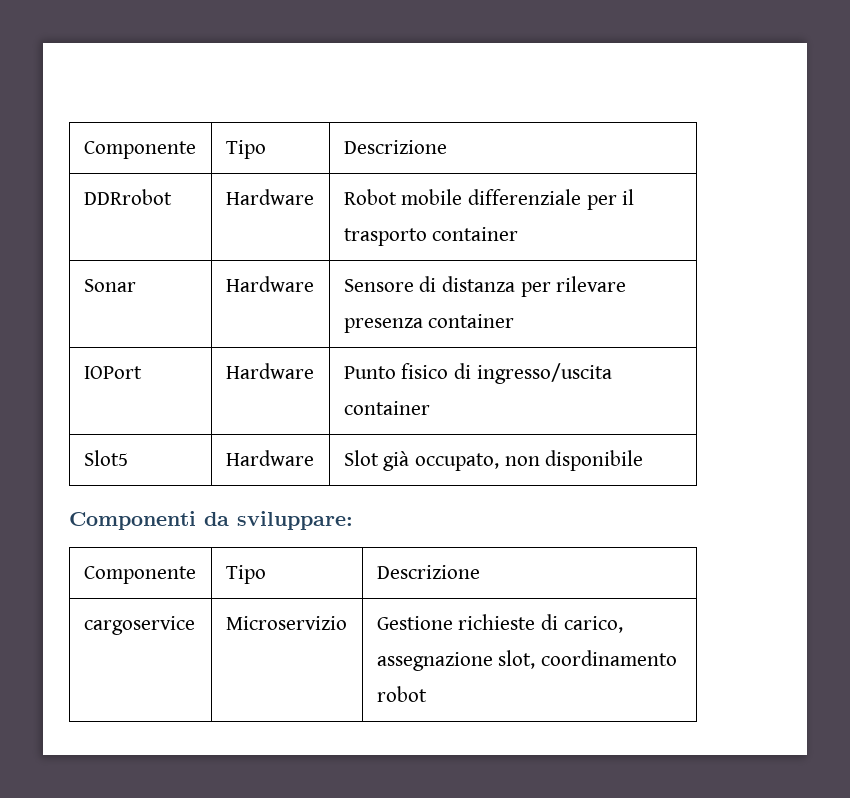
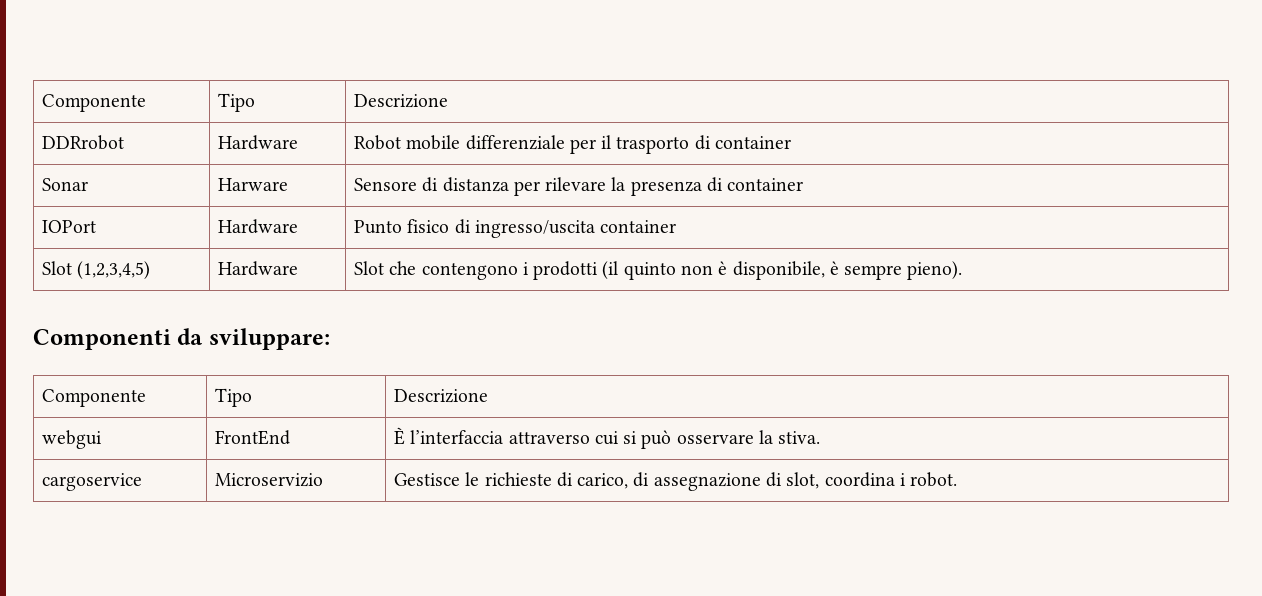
- DDRrobot | Hardware | Robot mobile differenziale per il trasporto container
+ DDRrobot | Hardware | Robot mobile differenziale per il trasporto di container
- Sonar | Hardware | Sensore di distanza per rilevare presenza container
+ Sonar | Harware | Sensore di distanza per rilevare la presenza di container
- Slot5 | Hardware | Slot già occupato, non disponibile
+ Slot (1,2,3,4,5) | Hardware | Slot che contengono i prodotti (il quinto non è disponibile, è sempre pieno).
+ webgui | FrontEnd | È l’interfaccia attraverso cui si può osservare la stiva.
- cargoservice | Microservizio | Gestione richieste di carico, assegnazione slot, coordinamento robot
+ cargoservice | Microservizio | Gestisce le richieste di carico, di assegnazione di slot, coordina i robot.

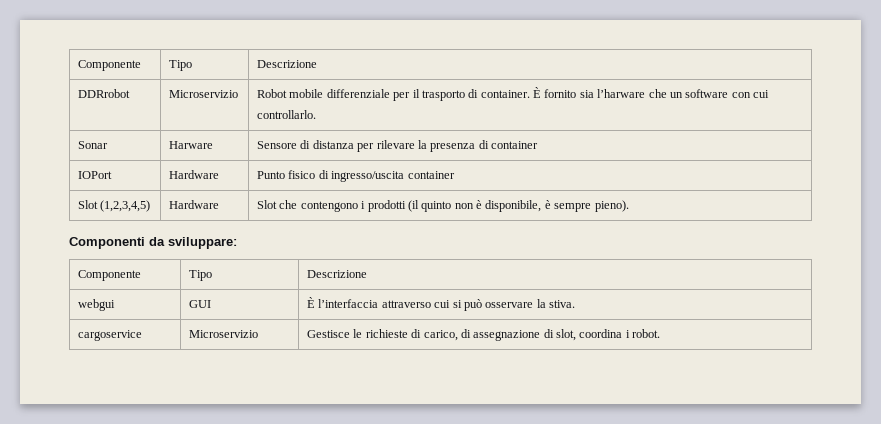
- DDRrobot | Hardware | Robot mobile differenziale per il trasporto di container
+ DDRrobot | Microservizio | Robot mobile differenziale per il trasporto di container. È fornito sia l’harware che un software con cui controllarlo.
- webgui | FrontEnd | È l’interfaccia attraverso cui si può osservare la stiva.
+ webgui | GUI | È l’interfaccia attraverso cui si può osservare la stiva.

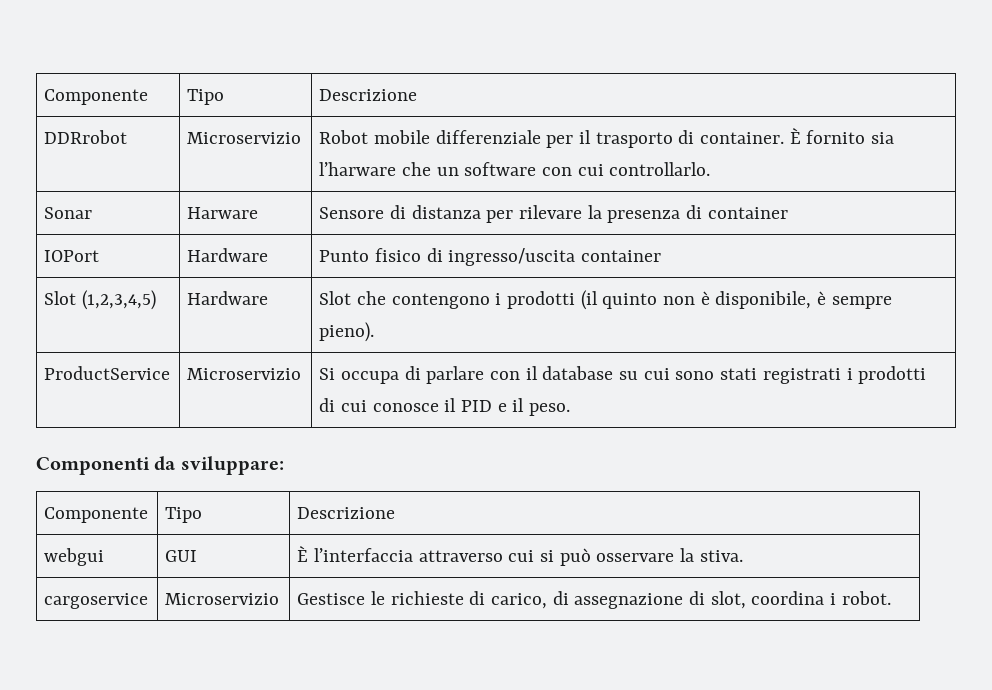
+ ProductService | Microservizio | Si occupa di parlare con il database su cui sono stati registrati i prodotti di cui conosce il PID e il peso.

